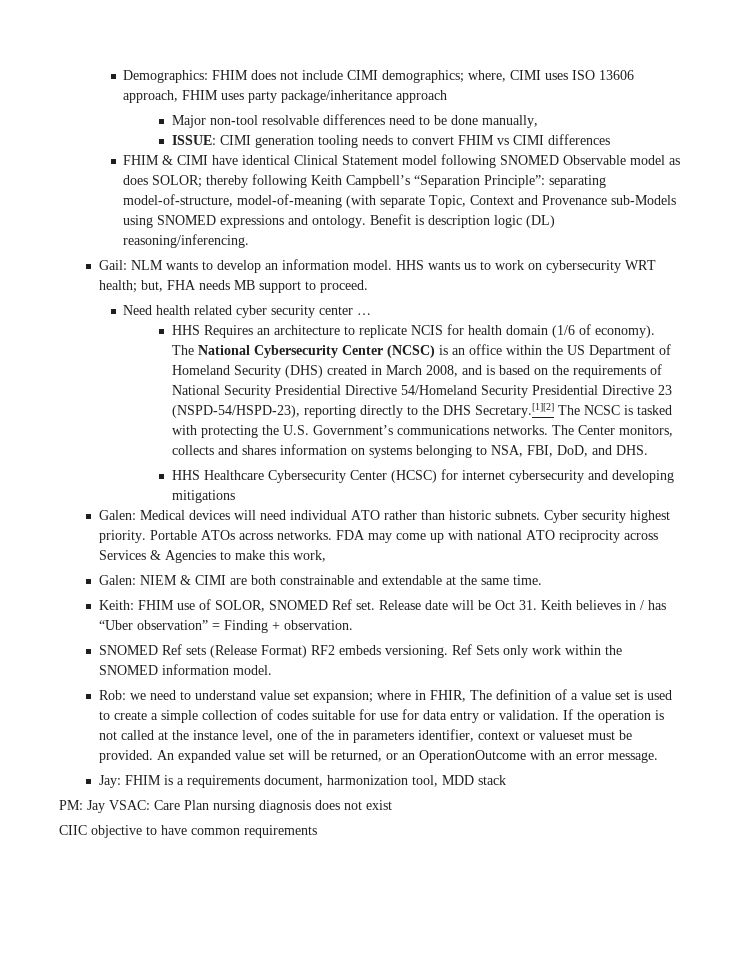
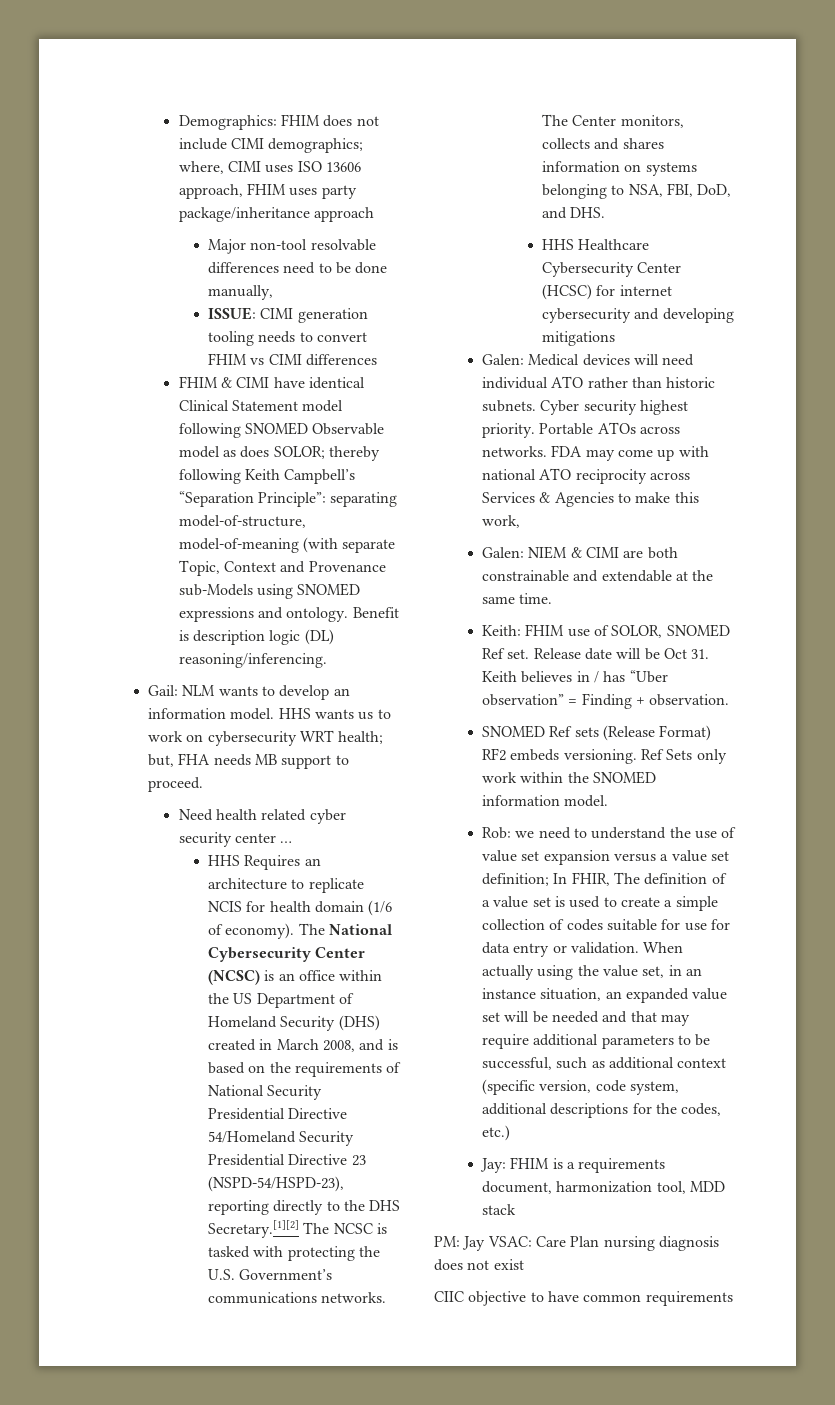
- Rob: we need to understand value set expansion; where in FHIR, The definition of a value set is used to create a simple collection of codes suitable for use for data entry or validation.
+ Rob: we need to understand the use of value set expansion versus a value set definition; In FHIR, The definition of a value set is used to create a simple collection of codes suitable for use for data entry or validation.
- If the operation is not called at the instance level, one of the in parameters identifier, context or valueset must be provided. An expanded value set will be returned, or an OperationOutcome with an error message.
+ When actually using the value set, in an instance situation, an expanded value set will be needed and that may require additional parameters to be successful, such as additional context (specific version, code system, additional descriptions for the codes, etc.)

